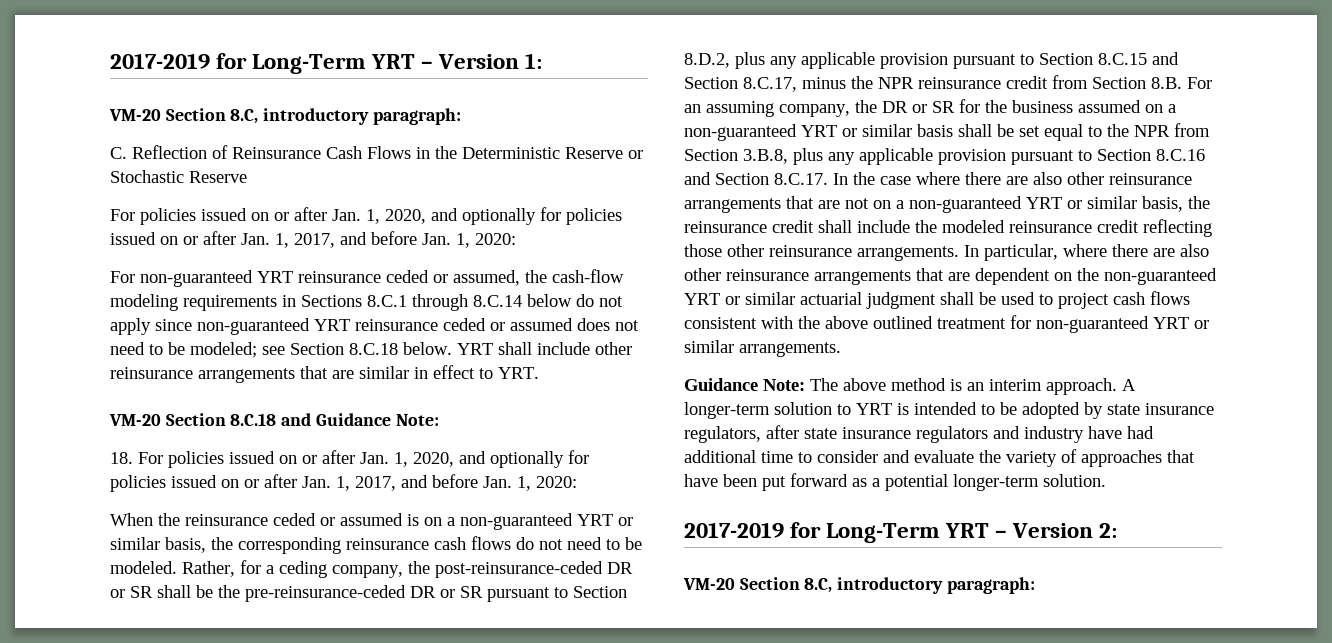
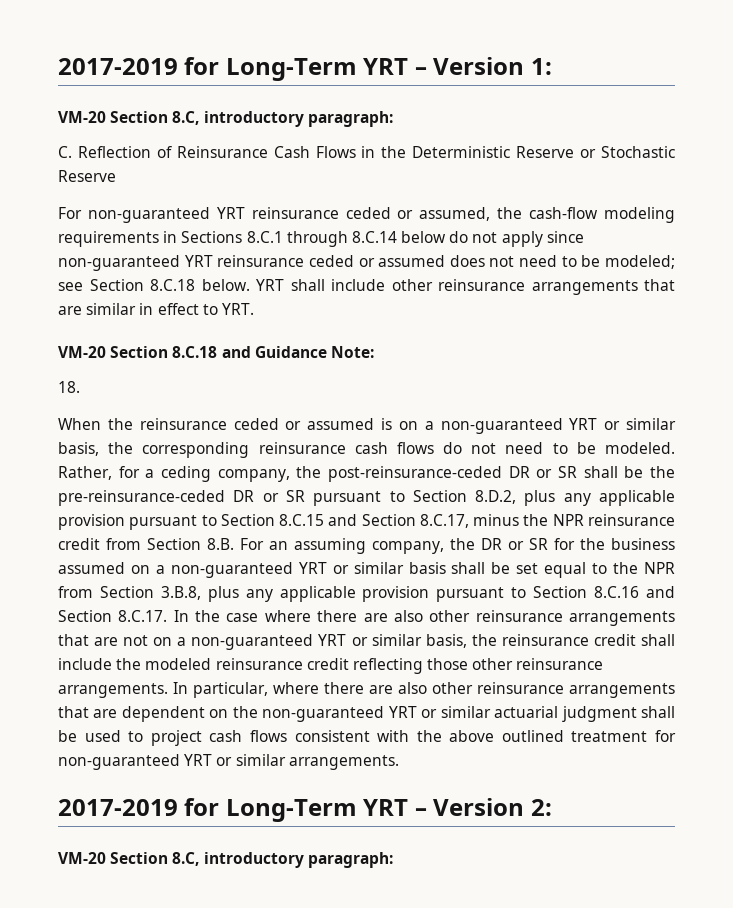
  C. Reflection of Reinsurance Cash Flows in the Deterministic Reserve or Stochastic Reserve
- For policies issued on or after Jan. 1, 2020, and optionally for policies issued on or after Jan. 1, 2017, and before Jan. 1, 2020:
- 18. For policies issued on or after Jan. 1, 2020, and optionally for policies issued on or after Jan. 1, 2017, and before Jan. 1, 2020:
+ 18.
- Guidance Note: The above method is an interim approach. A longer-term solution to YRT is intended to be adopted by state insurance regulators, after state insurance regulators and industry have had additional time to consider and evaluate the variety of approaches that have been put forward as a potential longer-term solution.

